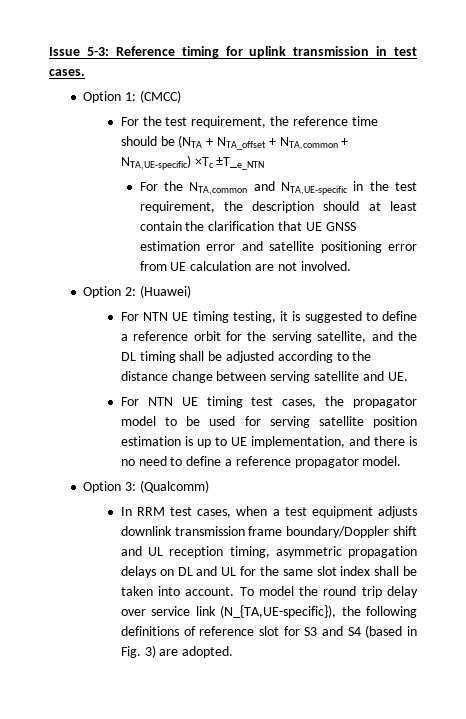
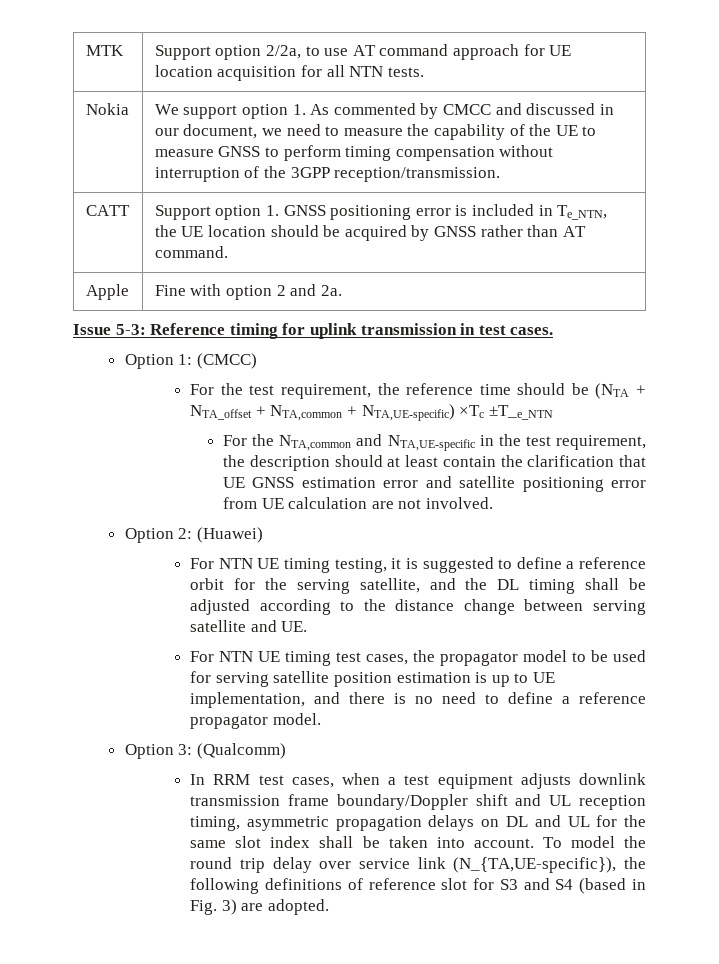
+ MTK | Support option 2/2a, to use AT command approach for UE location acquisition for all NTN tests.
+ Nokia | We support option 1. As commented by CMCC and discussed in our document, we need to measure the capability of the UE to measure GNSS to perform timing compensation without interruption of the 3GPP reception/transmission.
+ CATT | Support option 1. GNSS positioning error is included in Te_NTN, the UE location should be acquired by GNSS rather than AT command.
+ Apple | Fine with option 2 and 2a.

